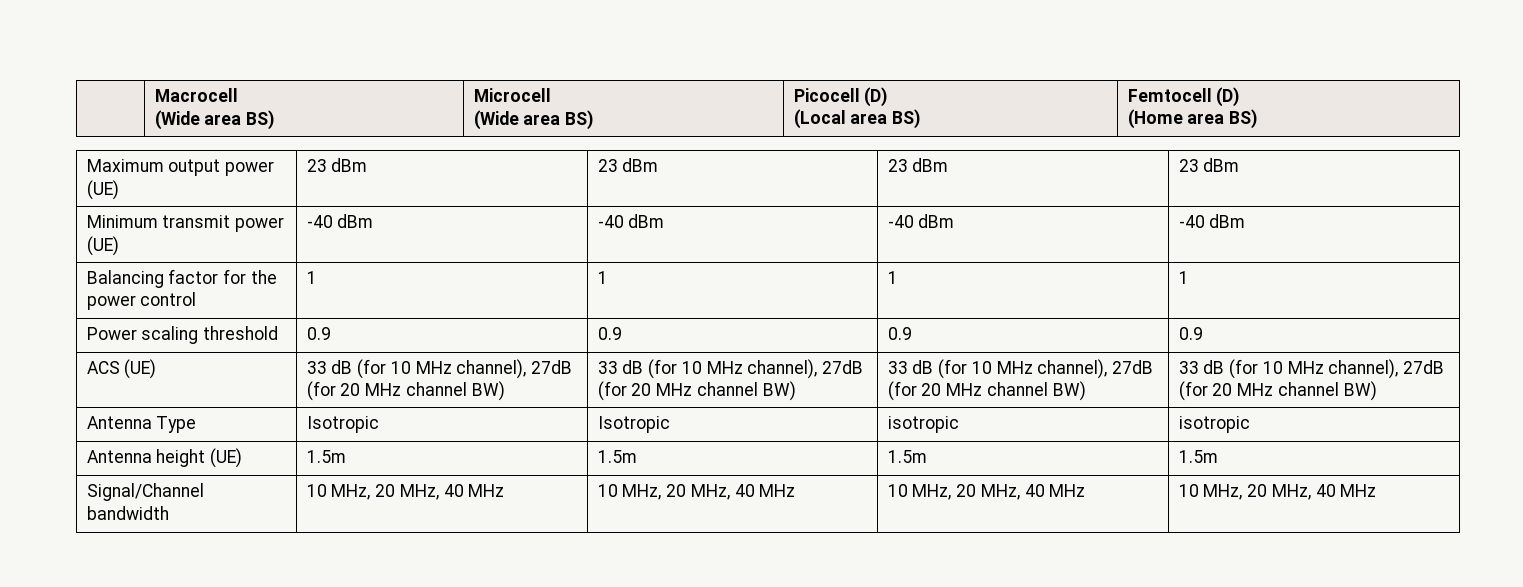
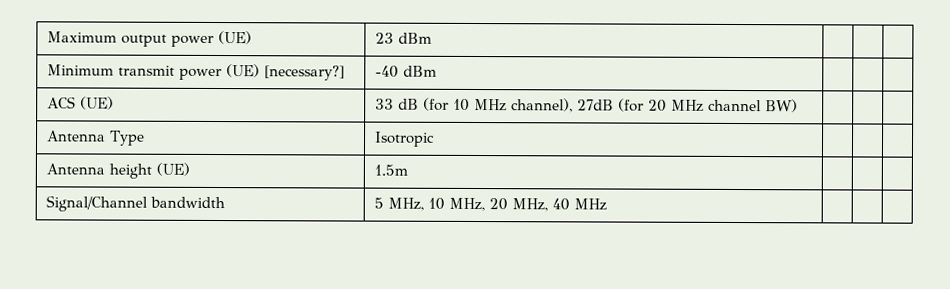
- | Macrocell
- (Wide area BS) | Microcell
- (Wide area BS) | Picocell (D)
- (Local area BS) | Femtocell (D)
- (Home area BS)
- Maximum output power (UE) | 23 dBm | 23 dBm | 23 dBm | 23 dBm
+ Maximum output power (UE) | 23 dBm | | |
- Minimum transmit power (UE) | -40 dBm | -40 dBm | -40 dBm | -40 dBm
- Balancing factor for the power control | 1 | 1 | 1 | 1
- Power scaling threshold | 0.9 | 0.9 | 0.9 | 0.9
+ Minimum transmit power (UE) [necessary?] | -40 dBm | | |
- 33 dB (for 10 MHz channel), 27dB (for 20 MHz channel BW) | 33 dB (for 10 MHz channel), 27dB (for 20 MHz channel BW) | 33 dB (for 10 MHz channel), 27dB (for 20 MHz channel BW) | 33 dB (for 10 MHz channel), 27dB (for 20 MHz channel BW)
+ 33 dB (for 10 MHz channel), 27dB (for 20 MHz channel BW)
- Antenna Type | Isotropic | Isotropic | isotropic | isotropic
+ Antenna Type | Isotropic | | |
- Antenna height (UE) | 1.5m | 1.5m | 1.5m | 1.5m
+ Antenna height (UE) | 1.5m | | |
- Signal/Channel bandwidth | 10 MHz, 20 MHz, 40 MHz | 10 MHz, 20 MHz, 40 MHz | 10 MHz, 20 MHz, 40 MHz | 10 MHz, 20 MHz, 40 MHz
+ Signal/Channel bandwidth | 5 MHz, 10 MHz, 20 MHz, 40 MHz | | |

